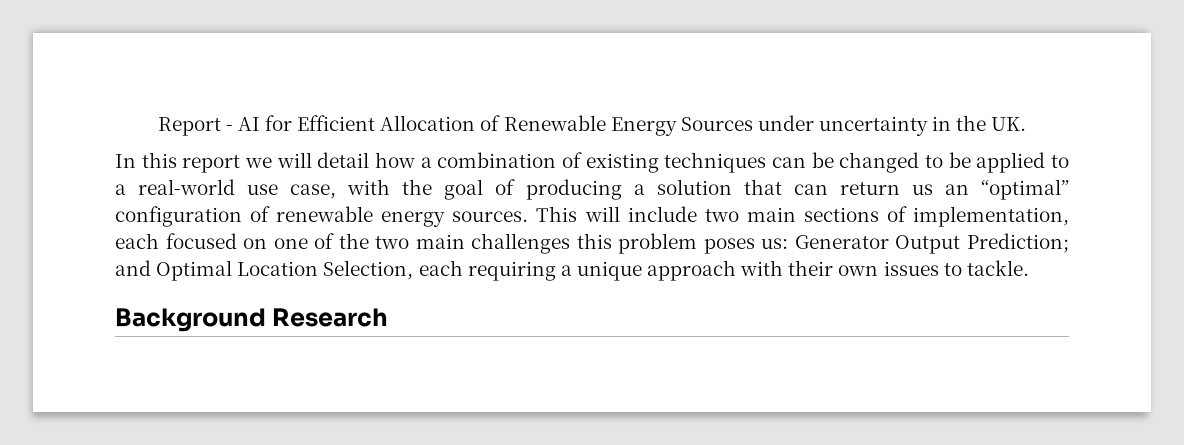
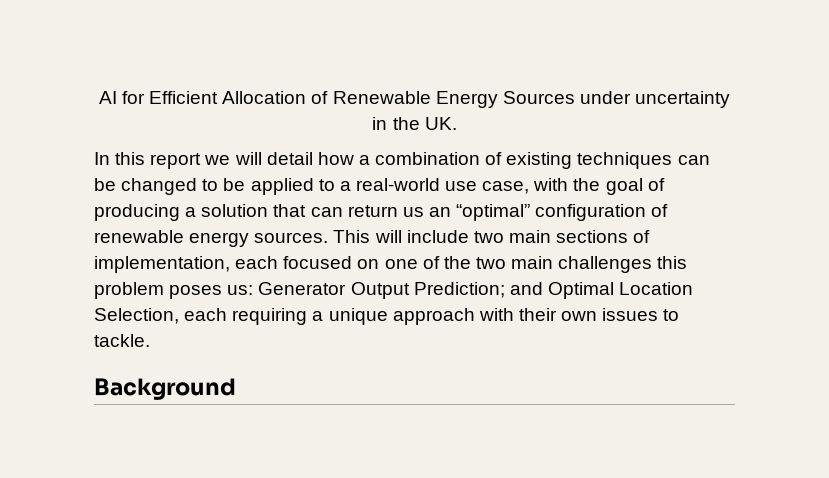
- Report - AI for Efficient Allocation of Renewable Energy Sources under uncertainty in the UK.
+ AI for Efficient Allocation of Renewable Energy Sources under uncertainty in the UK.
- Background Research
+ Background

